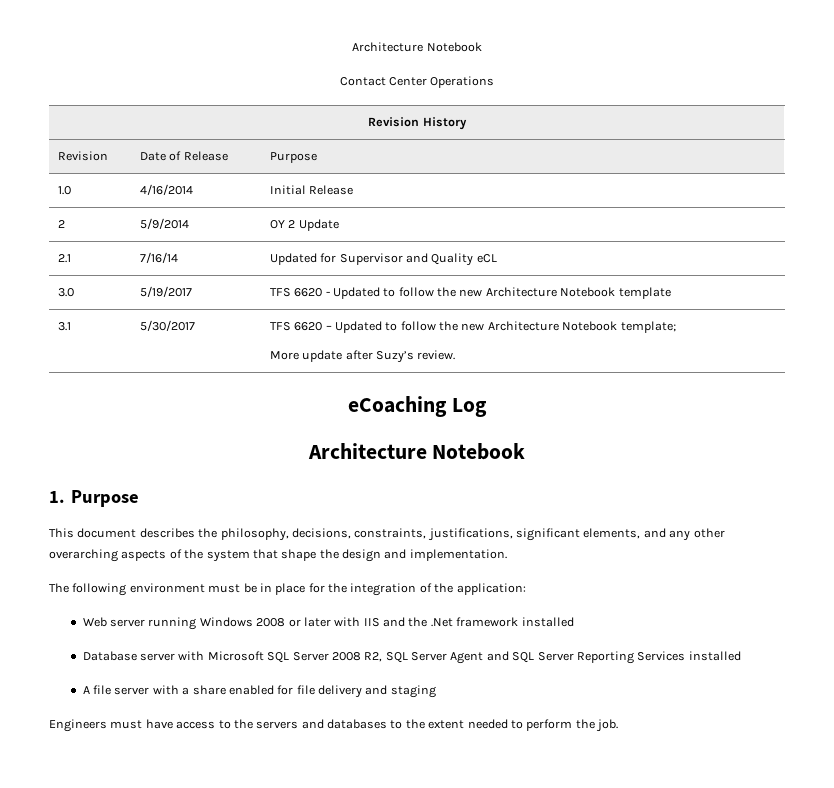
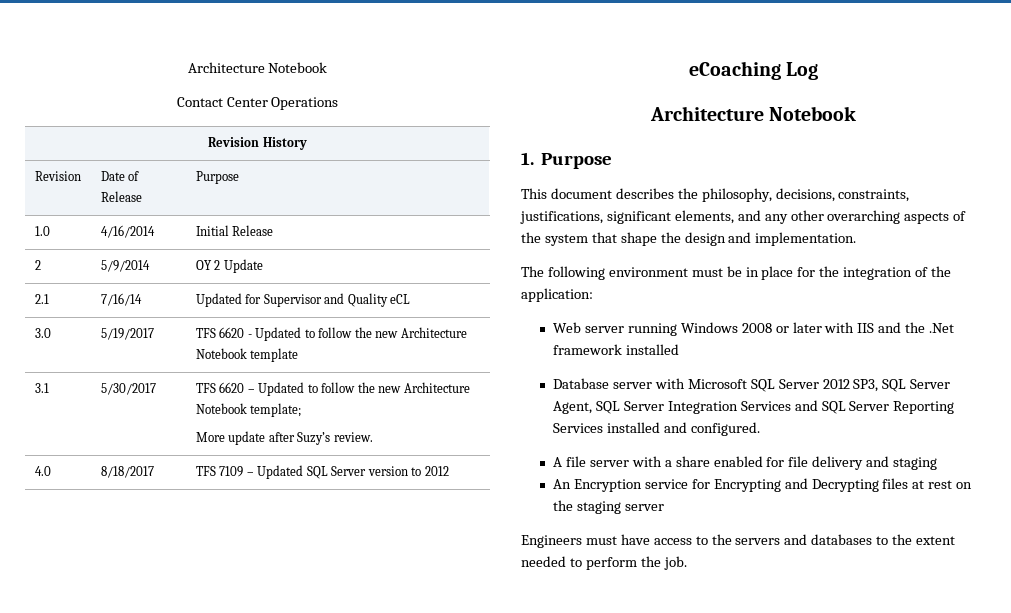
+ 4.0 | 8/18/2017 | TFS 7109 – Updated SQL Server version to 2012
- Database server with Microsoft SQL Server 2008 R2, SQL Server Agent and SQL Server Reporting Services installed
+ Database server with Microsoft SQL Server 2012 SP3, SQL Server Agent, SQL Server Integration Services and SQL Server Reporting Services installed and configured.
+ An Encryption service for Encrypting and Decrypting files at rest on the staging server

